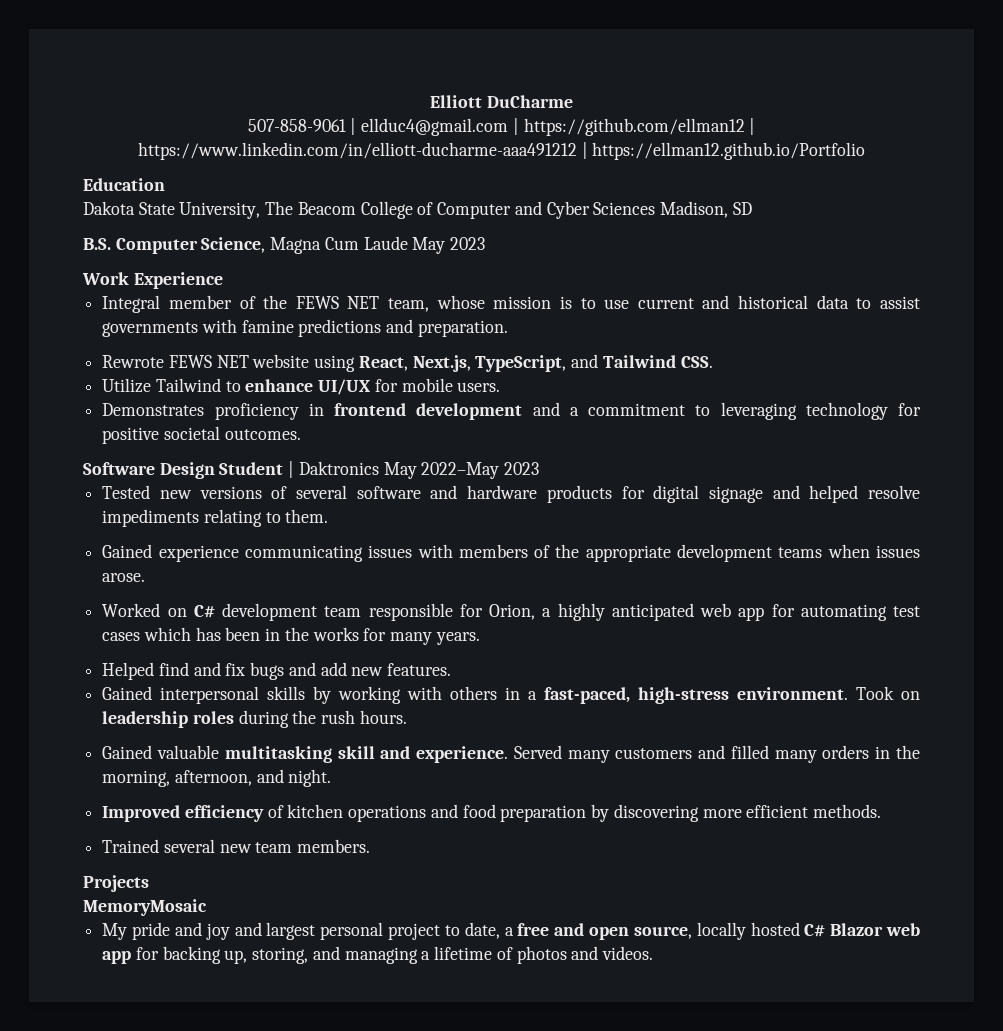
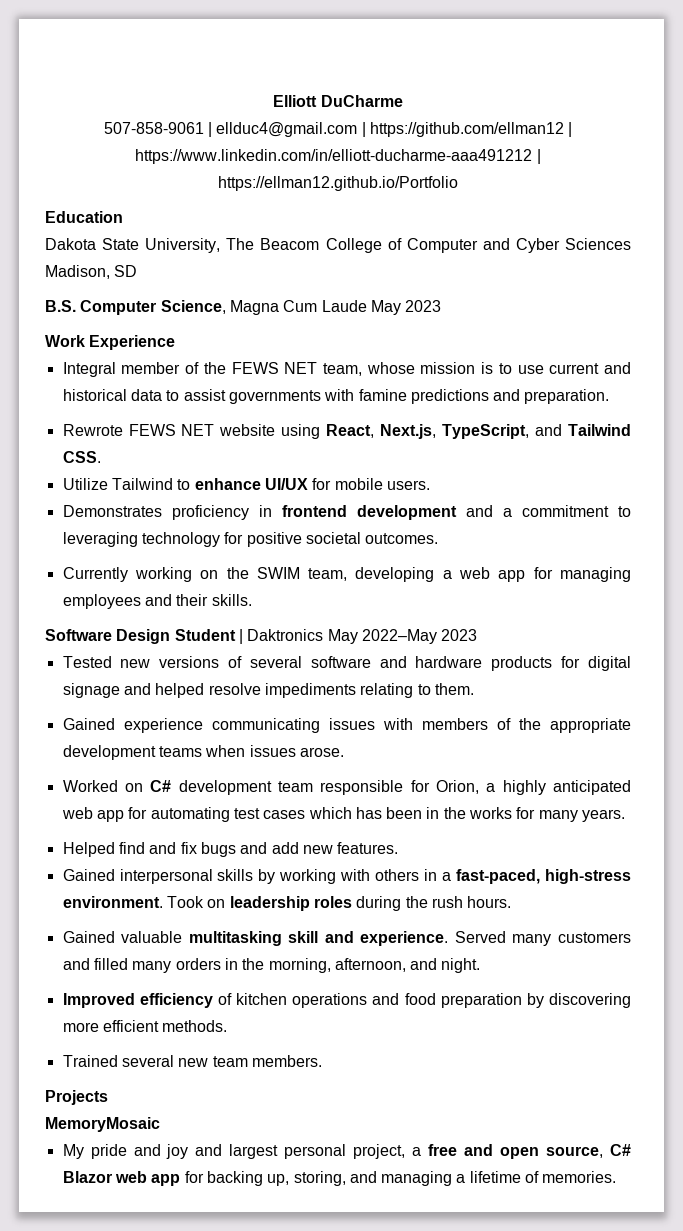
+ Currently working on the SWIM team, developing a web app for managing employees and their skills.
- My pride and joy and largest personal project to date, a free and open source, locally hosted C# Blazor web app for backing up, storing, and managing a lifetime of photos and videos.
+ My pride and joy and largest personal project, a free and open source, C# Blazor web app for backing up, storing, and managing a lifetime of memories.

